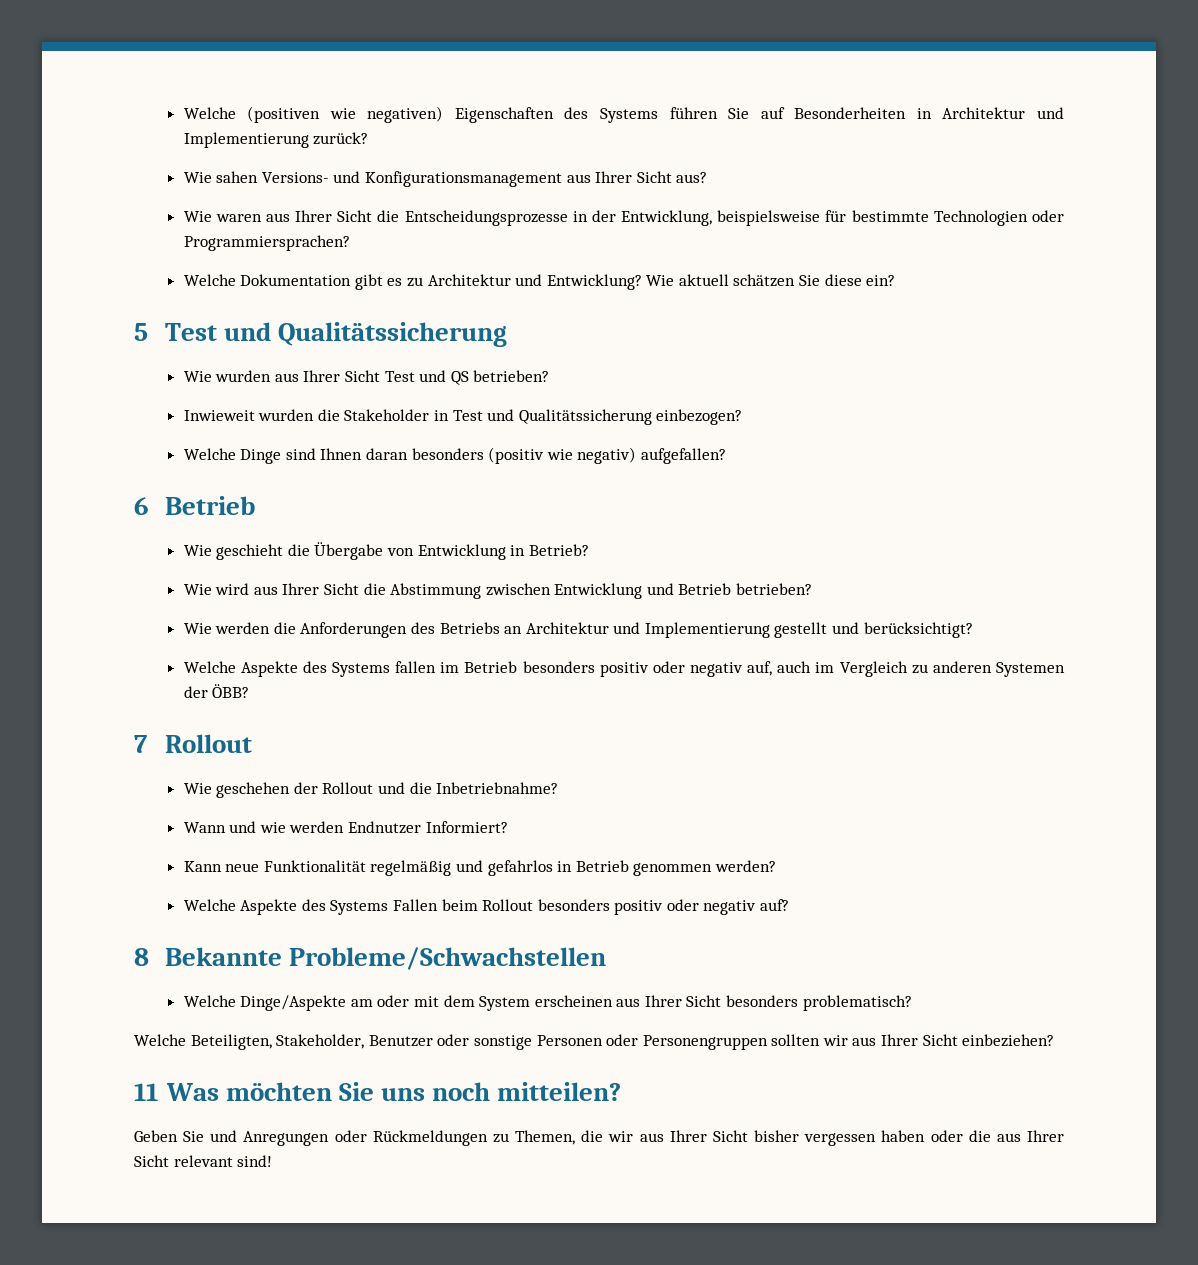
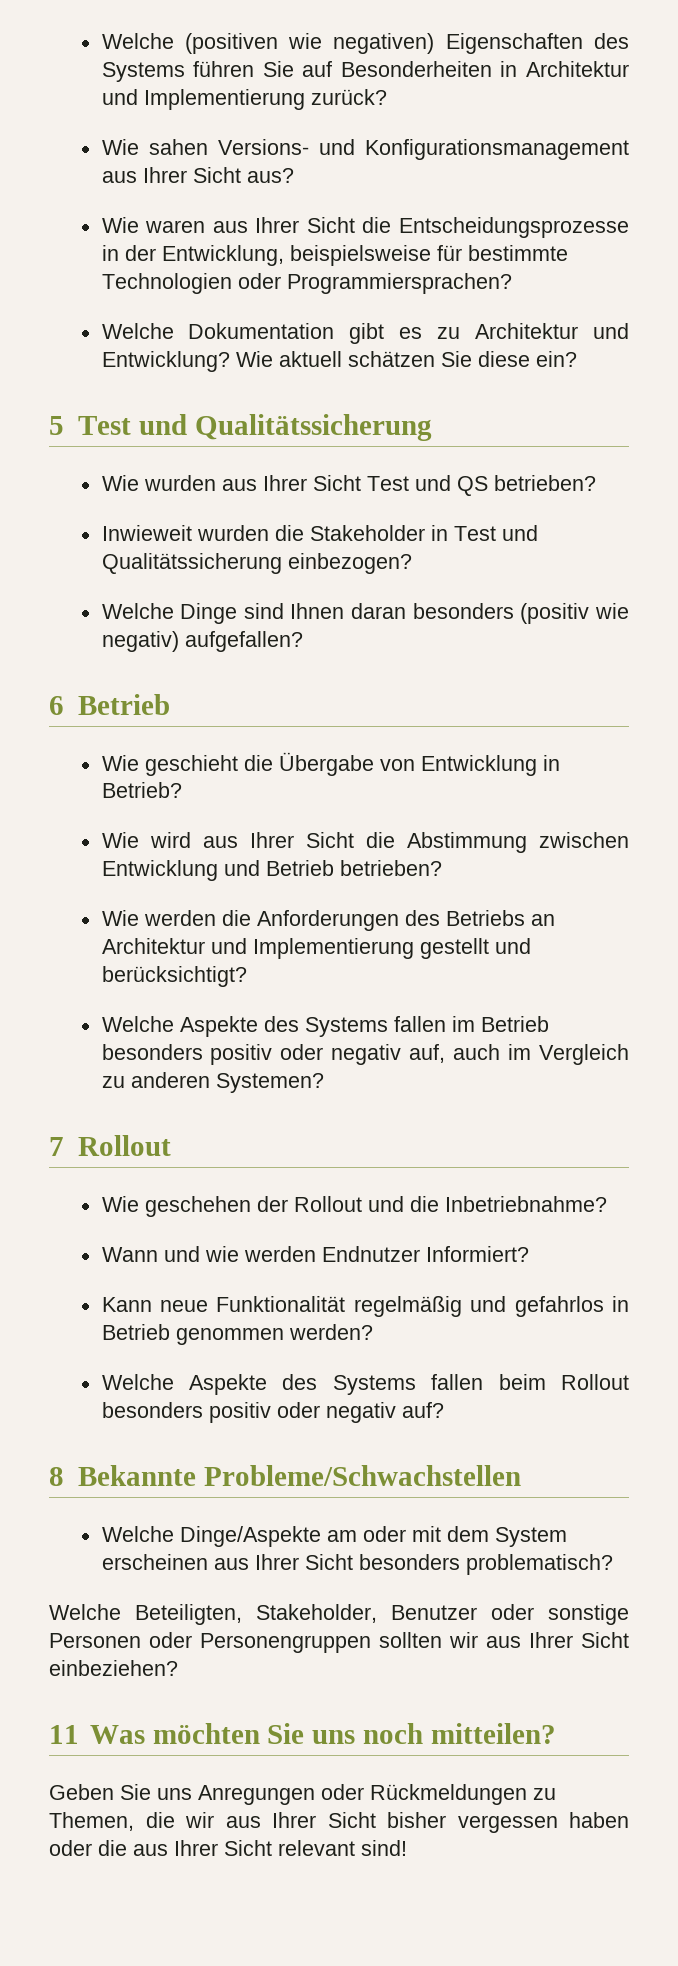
- Welche Aspekte des Systems fallen im Betrieb besonders positiv oder negativ auf, auch im Vergleich zu anderen Systemen der ÖBB?
+ Welche Aspekte des Systems fallen im Betrieb besonders positiv oder negativ auf, auch im Vergleich zu anderen Systemen?
- Welche Aspekte des Systems Fallen beim Rollout besonders positiv oder negativ auf?
+ Welche Aspekte des Systems fallen beim Rollout besonders positiv oder negativ auf?
- Geben Sie und Anregungen oder Rückmeldungen zu Themen, die wir aus Ihrer Sicht bisher vergessen haben oder die aus Ihrer Sicht relevant sind!
+ Geben Sie uns Anregungen oder Rückmeldungen zu Themen, die wir aus Ihrer Sicht bisher vergessen haben oder die aus Ihrer Sicht relevant sind!

